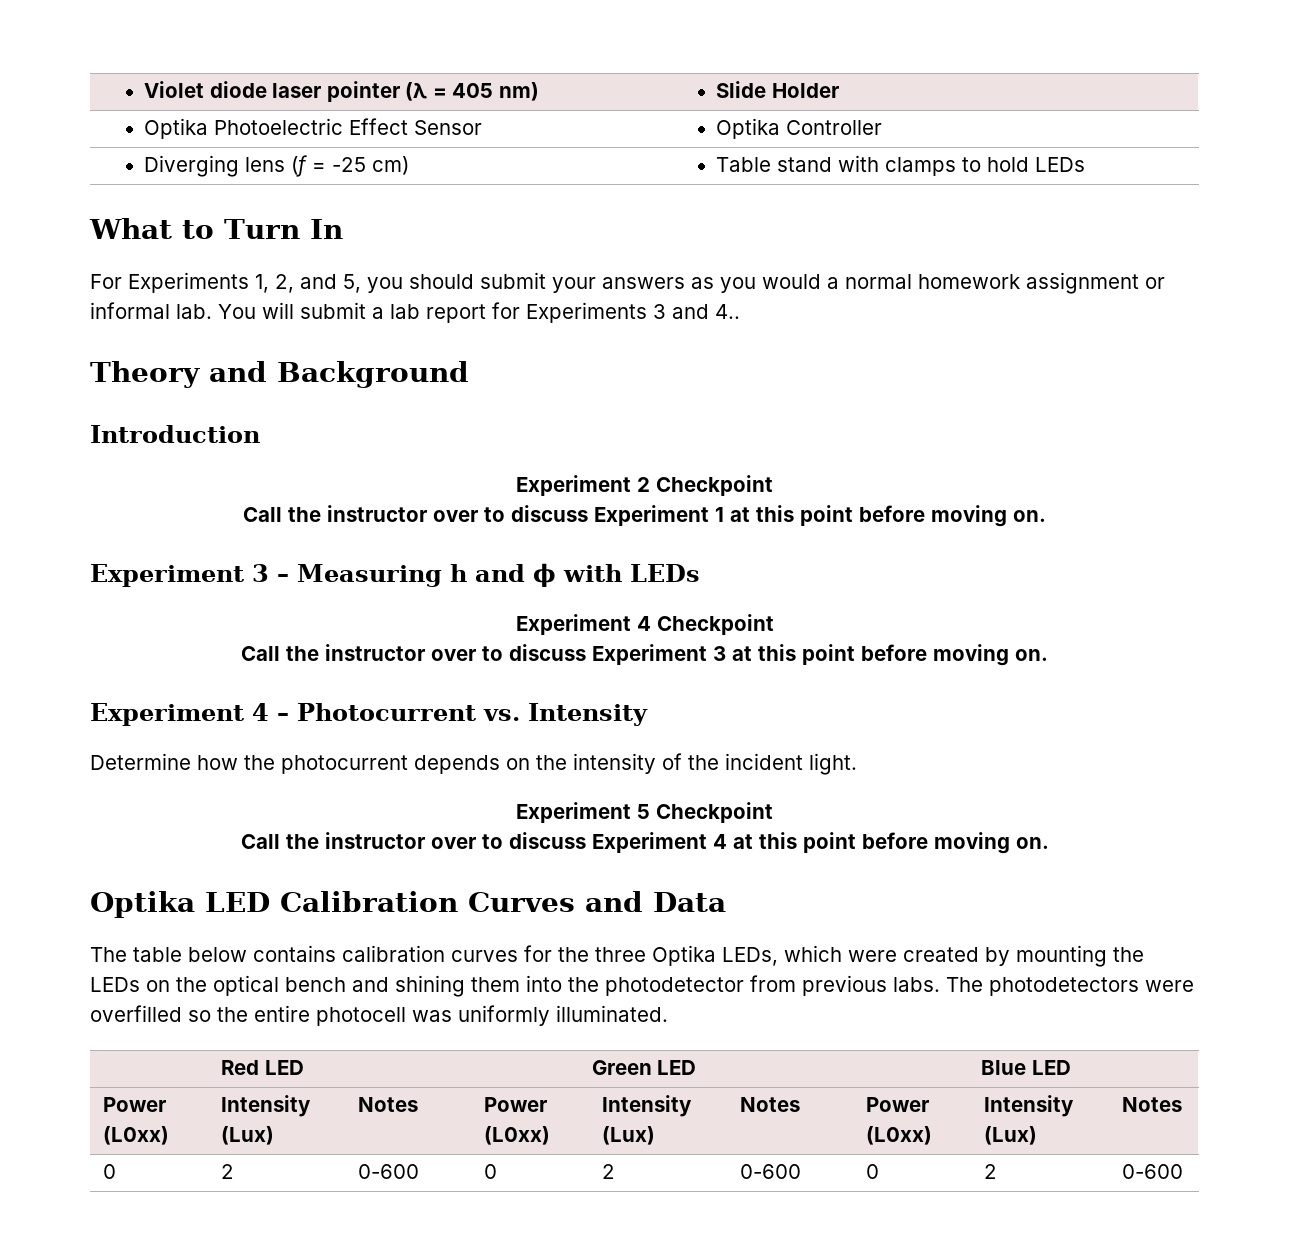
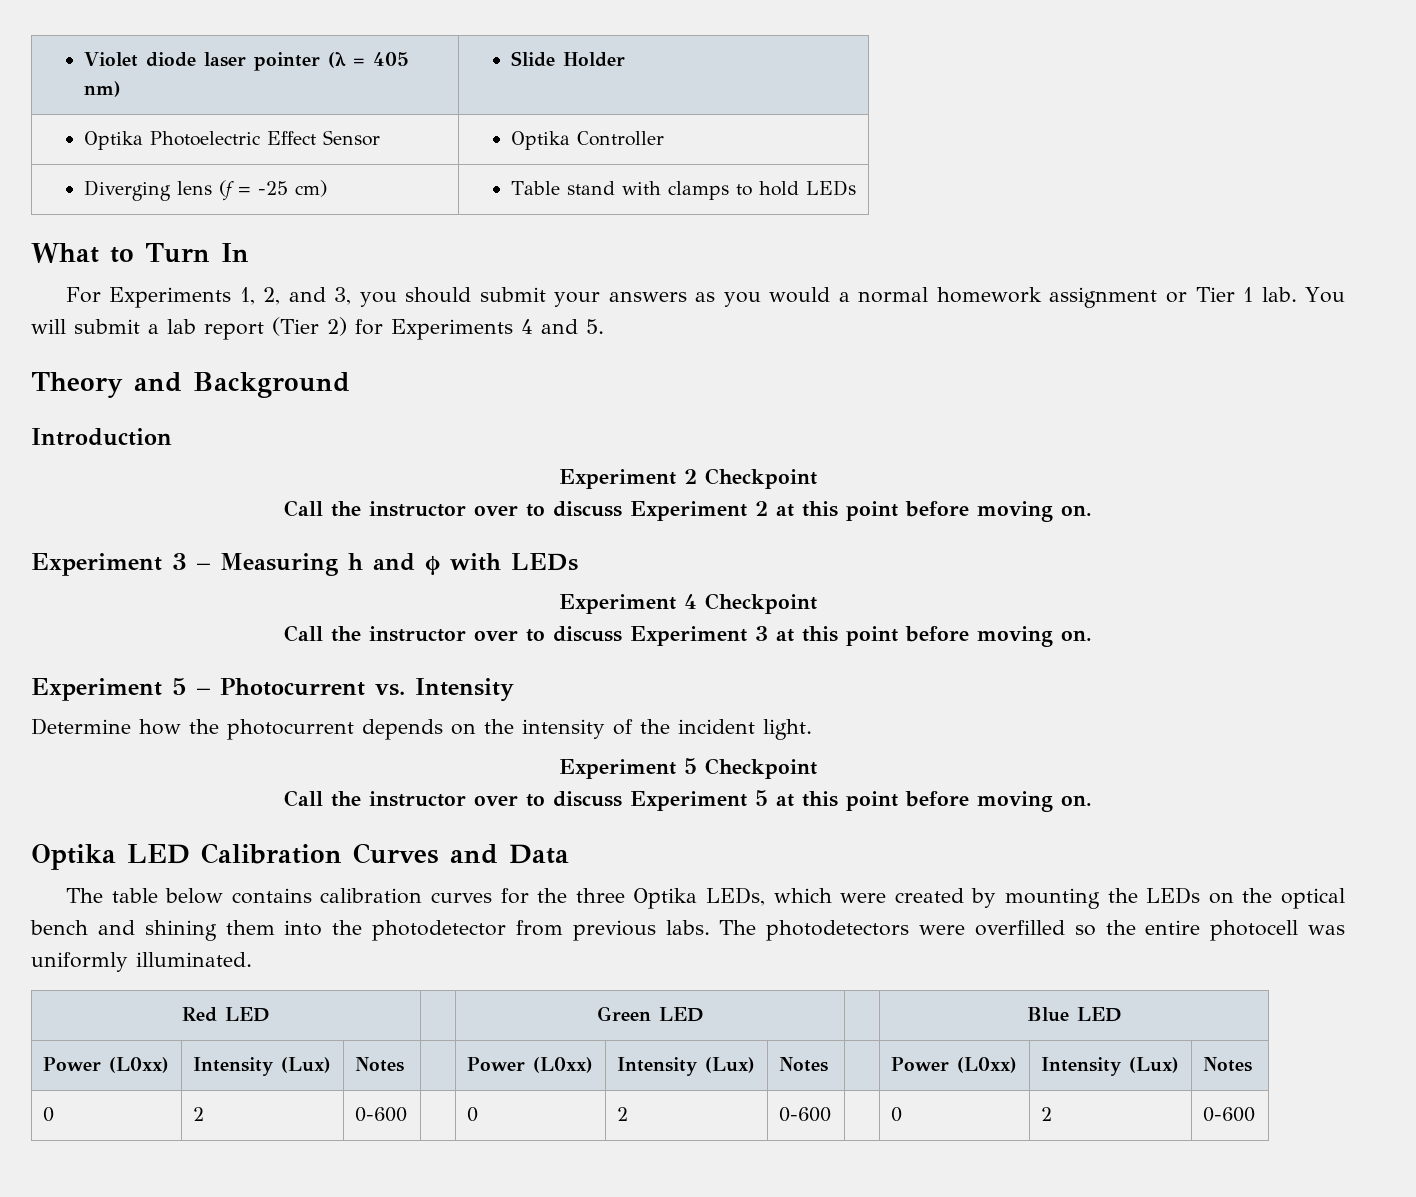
- For Experiments 1, 2, and 5, you should submit your answers as you would a normal homework assignment or informal lab.
+ For Experiments 1, 2, and 3, you should submit your answers as you would a normal homework assignment or Tier 1 lab.
- You will submit a lab report for Experiments 3 and 4..
+ You will submit a lab report (Tier 2) for Experiments 4 and 5.
- Call the instructor over to discuss Experiment 1 at this point before moving on.
+ Call the instructor over to discuss Experiment 2 at this point before moving on.
- Experiment 4 – Photocurrent vs. Intensity
+ Experiment 5 – Photocurrent vs. Intensity
- Call the instructor over to discuss Experiment 4 at this point before moving on.
+ Call the instructor over to discuss Experiment 5 at this point before moving on.

